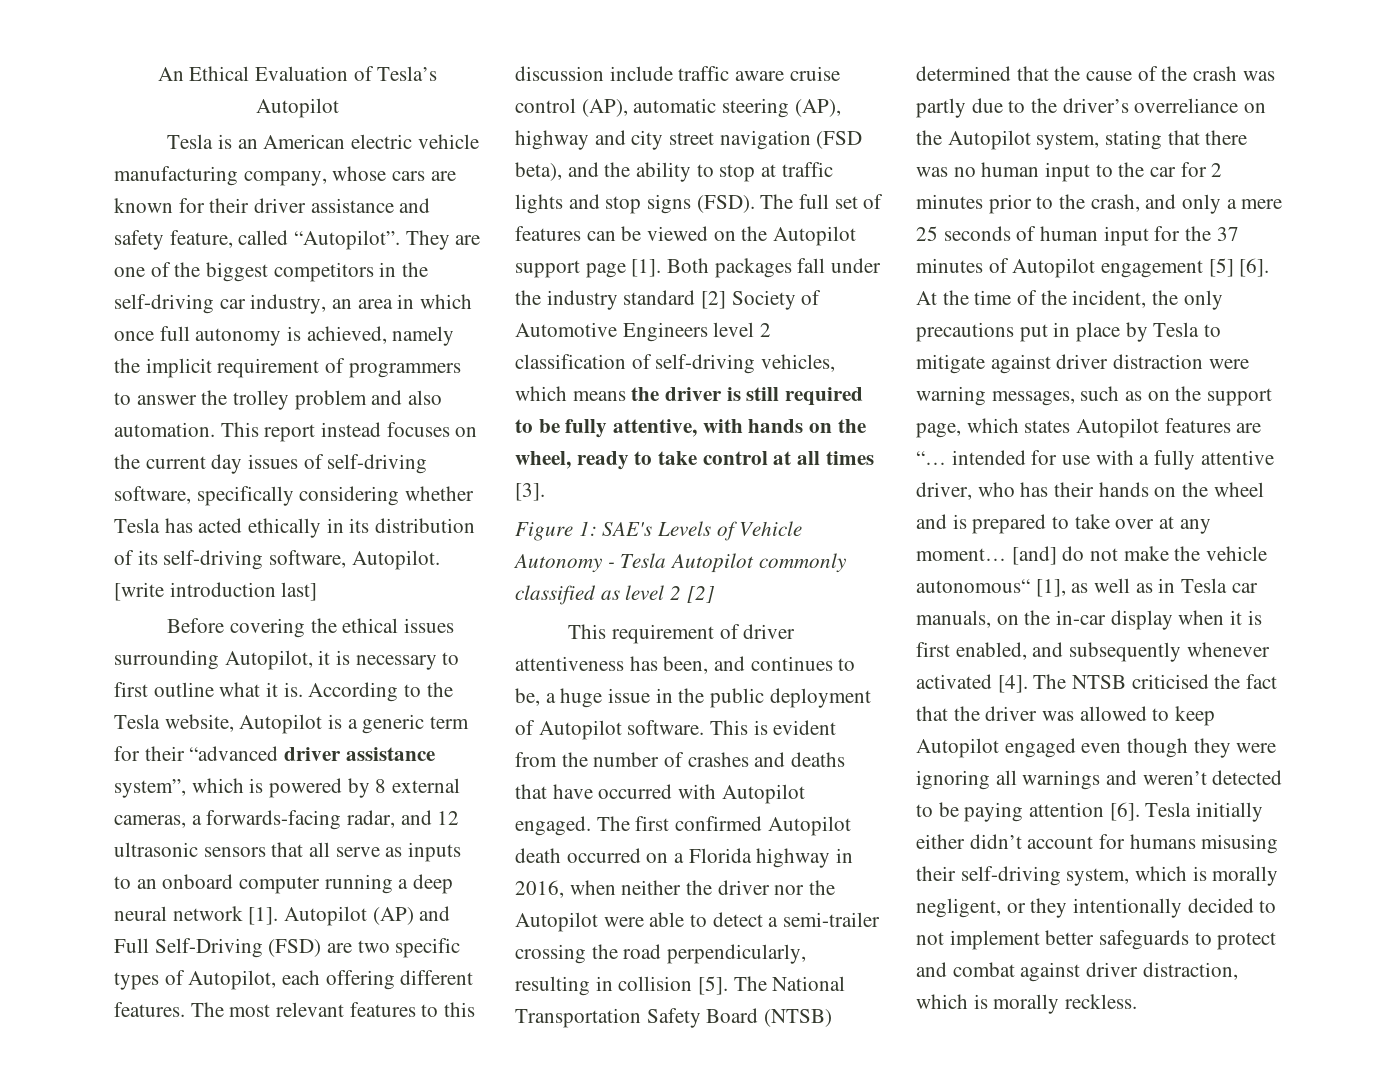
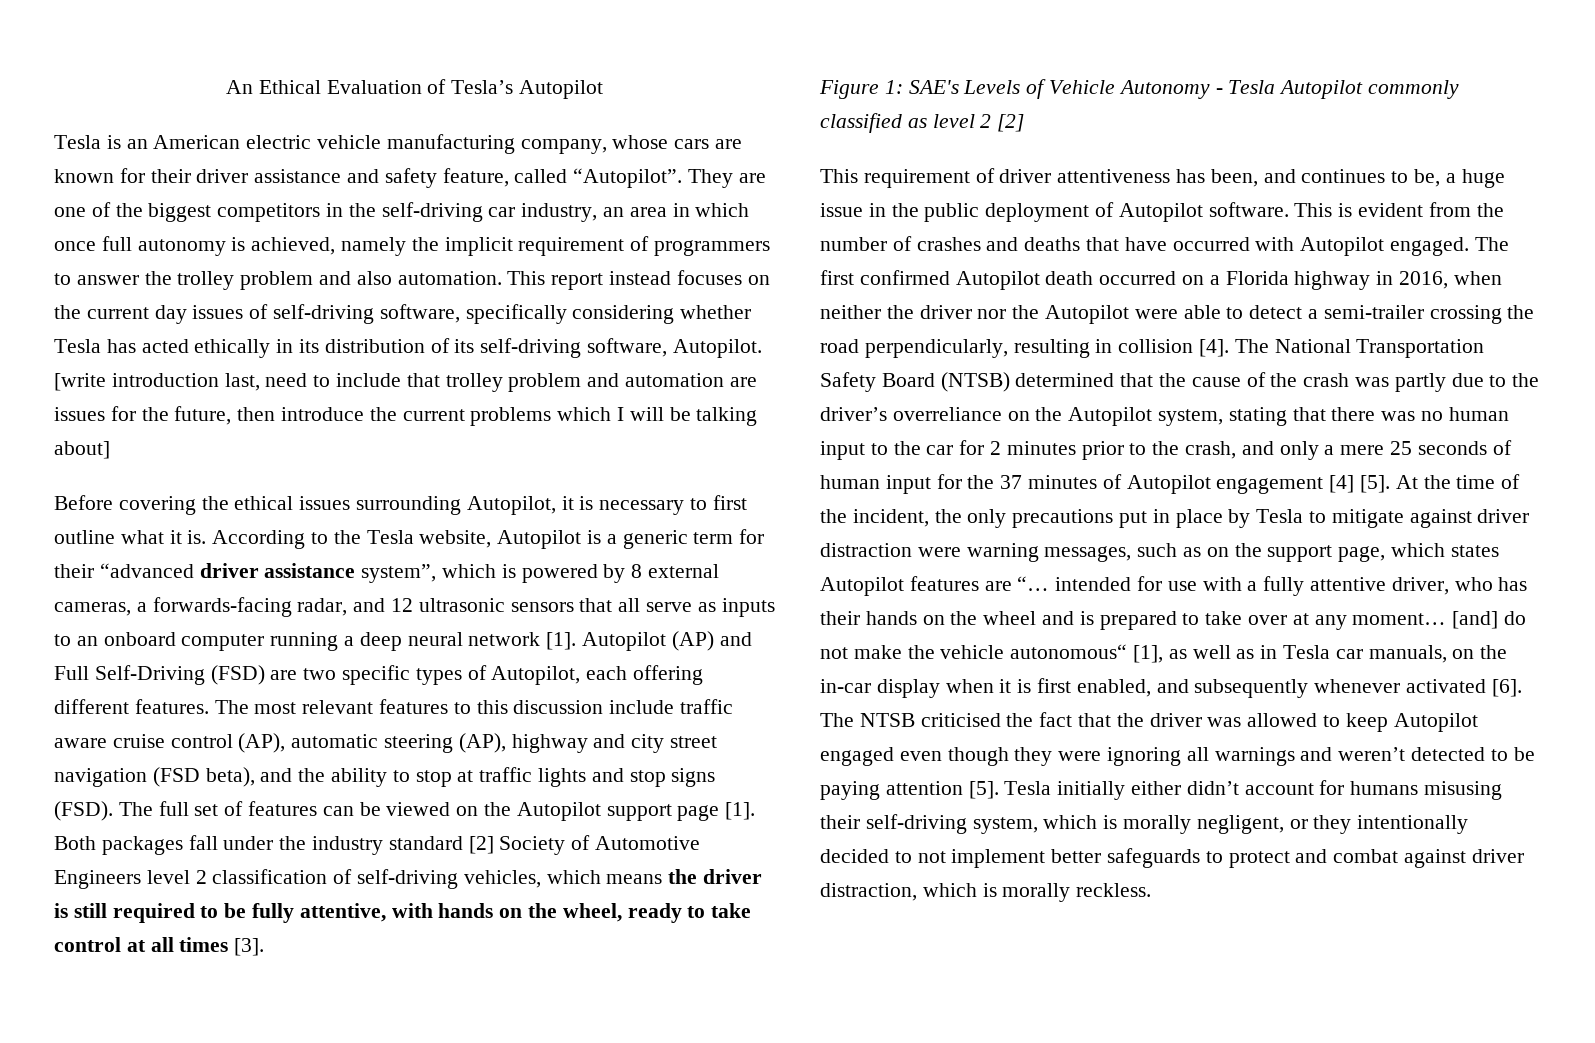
- [write introduction last]
+ [write introduction last, need to include that trolley problem and automation are issues for the future, then introduce the current problems which I will be talking about]
- The first confirmed Autopilot death occurred on a Florida highway in 2016, when neither the driver nor the Autopilot were able to detect a semi-trailer crossing the road perpendicularly, resulting in collision [5].
+ The first confirmed Autopilot death occurred on a Florida highway in 2016, when neither the driver nor the Autopilot were able to detect a semi-trailer crossing the road perpendicularly, resulting in collision [4].
- The National Transportation Safety Board (NTSB) determined that the cause of the crash was partly due to the driver’s overreliance on the Autopilot system, stating that there was no human input to the car for 2 minutes prior to the crash, and only a mere 25 seconds of human input for the 37 minutes of Autopilot engagement [5] [6].
+ The National Transportation Safety Board (NTSB) determined that the cause of the crash was partly due to the driver’s overreliance on the Autopilot system, stating that there was no human input to the car for 2 minutes prior to the crash, and only a mere 25 seconds of human input for the 37 minutes of Autopilot engagement [4] [5].
- [and] do not make the vehicle autonomous“ [1], as well as in Tesla car manuals, on the in-car display when it is first enabled, and subsequently whenever activated [4].
+ [and] do not make the vehicle autonomous“ [1], as well as in Tesla car manuals, on the in-car display when it is first enabled, and subsequently whenever activated [6].
- The NTSB criticised the fact that the driver was allowed to keep Autopilot engaged even though they were ignoring all warnings and weren’t detected to be paying attention [6].
+ The NTSB criticised the fact that the driver was allowed to keep Autopilot engaged even though they were ignoring all warnings and weren’t detected to be paying attention [5].

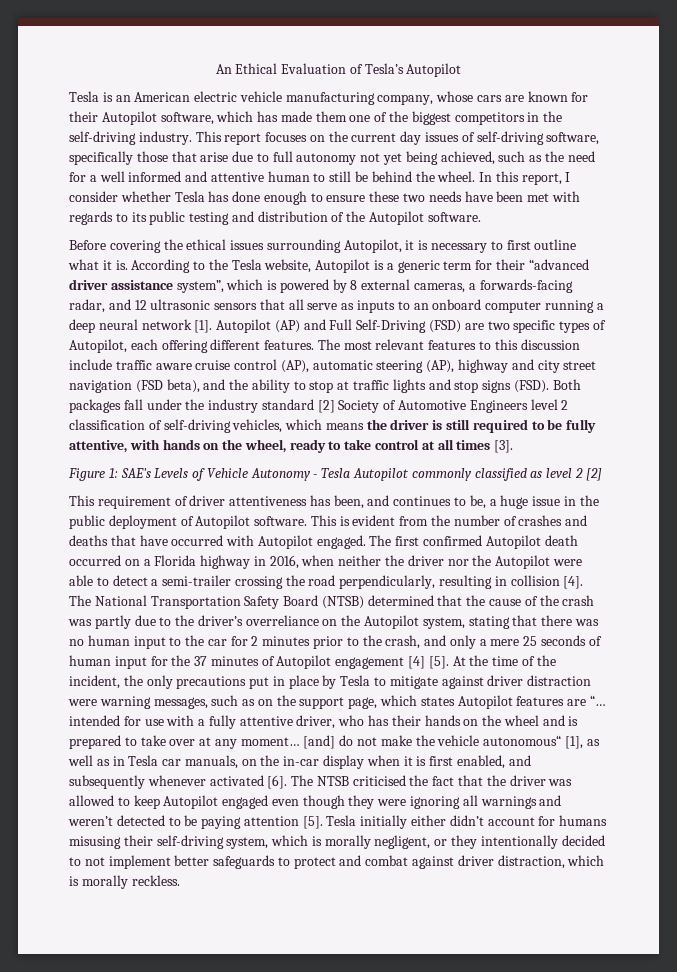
- Tesla is an American electric vehicle manufacturing company, whose cars are known for their driver assistance and safety feature, called “Autopilot”. They are one of the biggest competitors in the self-driving car industry, an area in which once full autonomy is achieved, namely the implicit requirement of programmers to answer the trolley problem and also automation.
+ Tesla is an American electric vehicle manufacturing company, whose cars are known for their Autopilot software, which has made them one of the biggest competitors in the self-driving industry.
- This report instead focuses on the current day issues of self-driving software, specifically considering whether Tesla has acted ethically in its distribution of its self-driving software, Autopilot. [write introduction last, need to include that trolley problem and automation are issues for the future, then introduce the current problems which I will be talking about]
+ This report focuses on the current day issues of self-driving software, specifically those that arise due to full autonomy not yet being achieved, such as the need for a well informed and attentive human to still be behind the wheel. In this report, I consider whether Tesla has done enough to ensure these two needs have been met with regards to its public testing and distribution of the Autopilot software.
- The full set of features can be viewed on the Autopilot support page [1].

